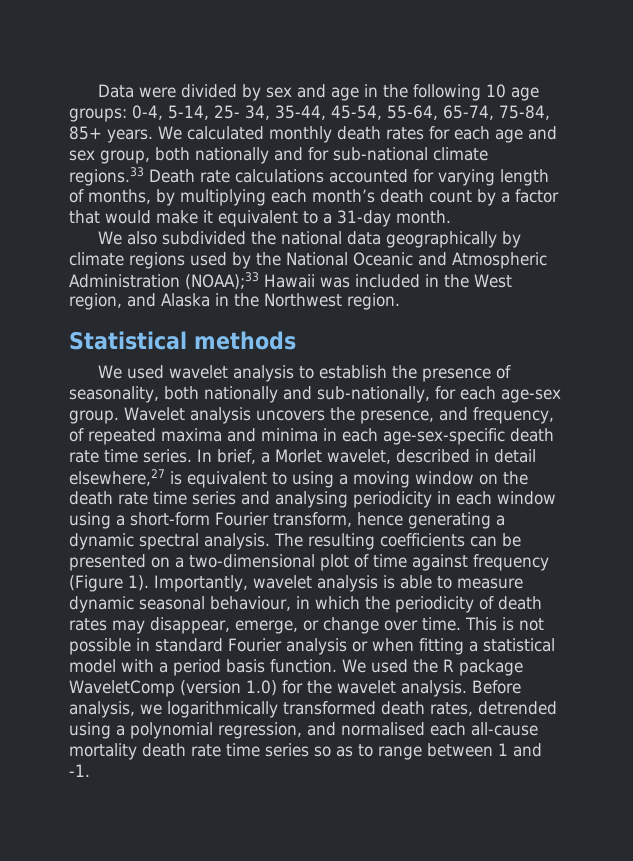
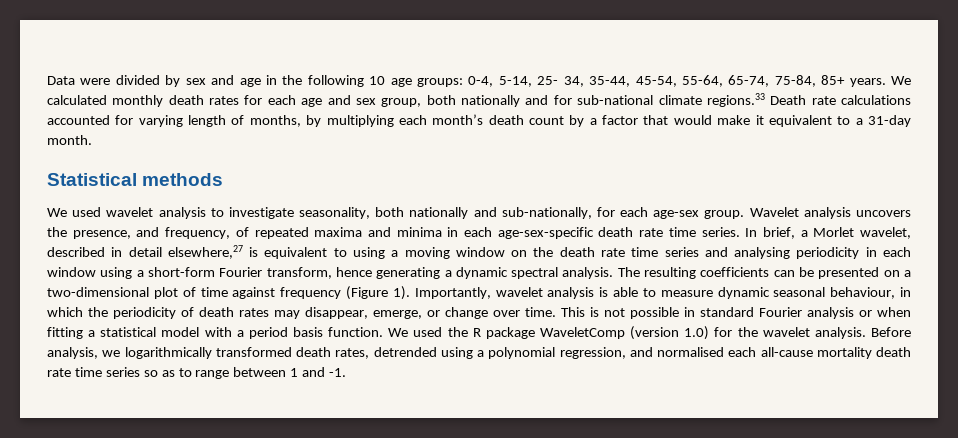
- We also subdivided the national data geographically by climate regions used by the National Oceanic and Atmospheric Administration (NOAA);33 Hawaii was included in the West region, and Alaska in the Northwest region.
- We used wavelet analysis to establish the presence of seasonality, both nationally and sub-nationally, for each age-sex group.
+ We used wavelet analysis to investigate seasonality, both nationally and sub-nationally, for each age-sex group.

